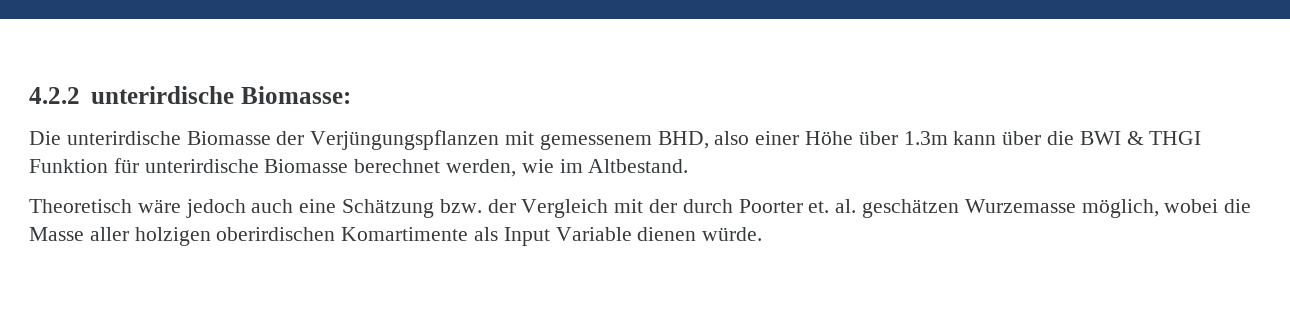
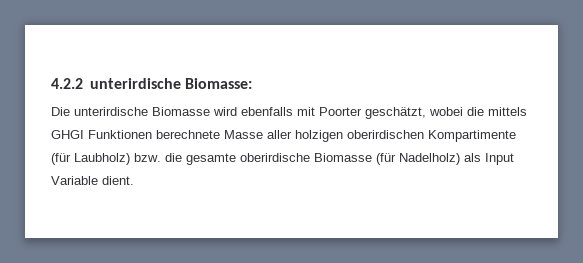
- Die unterirdische Biomasse der Verjüngungspflanzen mit gemessenem BHD, also einer Höhe über 1.3m kann über die BWI & THGI Funktion für unterirdische Biomasse berechnet werden, wie im Altbestand.
- Theoretisch wäre jedoch auch eine Schätzung bzw. der Vergleich mit der durch Poorter et. al. geschätzen Wurzemasse möglich, wobei die Masse aller holzigen oberirdischen Komartimente als Input Variable dienen würde.
+ Die unterirdische Biomasse wird ebenfalls mit Poorter geschätzt, wobei die mittels GHGI Funktionen berechnete Masse aller holzigen oberirdischen Kompartimente (für Laubholz) bzw. die gesamte oberirdische Biomasse (für Nadelholz) als Input Variable dient.

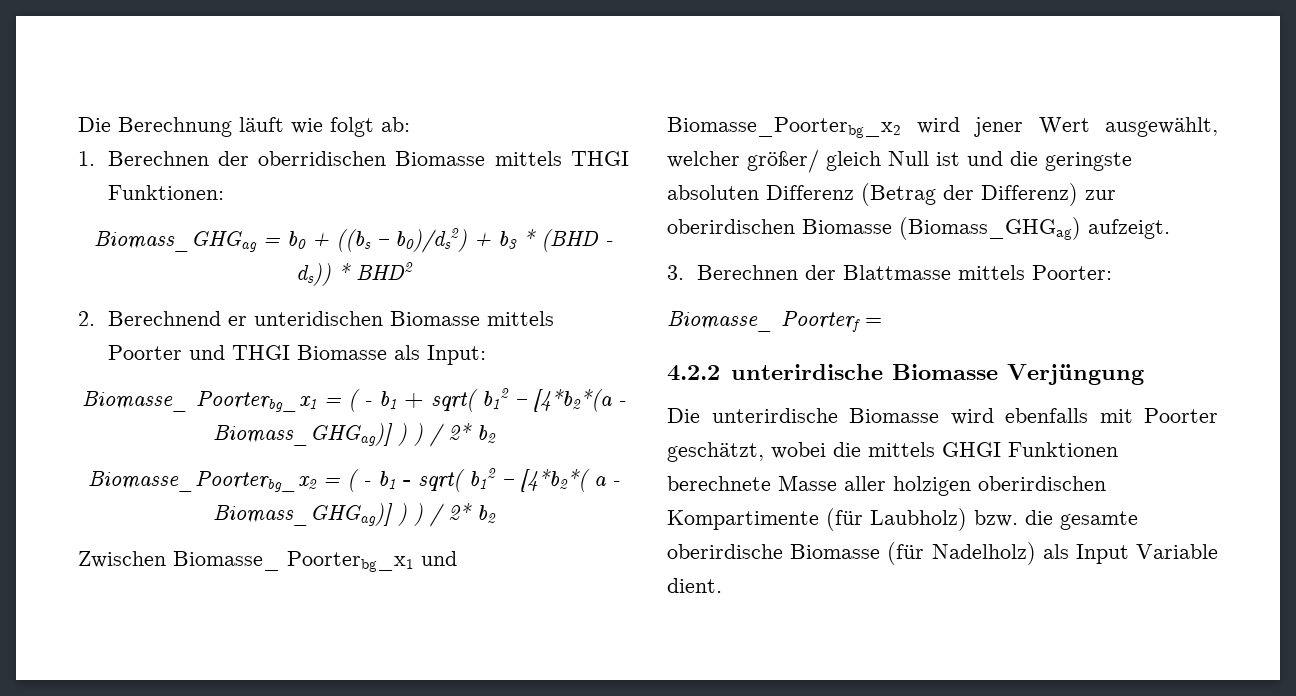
- 4.2.2 unterirdische Biomasse:
+ Die Berechnung läuft wie folgt ab:
+ 1. Berechnen der oberridischen Biomasse mittels THGI Funktionen:
+ Biomass_GHGag = b0 + ((bs – b0)/ds2) + b3 * (BHD - ds)) * BHD2
+ 2. Berechnend er unteridischen Biomasse mittels Poorter und THGI Biomasse als Input:
+ Biomasse_ Poorterbg_x1 = ( - b1 + sqrt( b12 – [4*b2*(a - Biomass_GHGag)] ) ) / 2* b2
+ Biomasse_Poorterbg_x2 = ( - b1 - sqrt( b12 – [4*b2*( a - Biomass_GHGag)] ) ) / 2* b2
+ Zwischen Biomasse_ Poorterbg_x1 und Biomasse_Poorterbg_x2 wird jener Wert ausgewählt, welcher größer/ gleich Null ist und die geringste absoluten Differenz (Betrag der Differenz) zur oberirdischen Biomasse (Biomass_GHGag) aufzeigt.
+ 3. Berechnen der Blattmasse mittels Poorter:
+ Biomasse_ Poorterf =
+ 4.2.2 unterirdische Biomasse Verjüngung

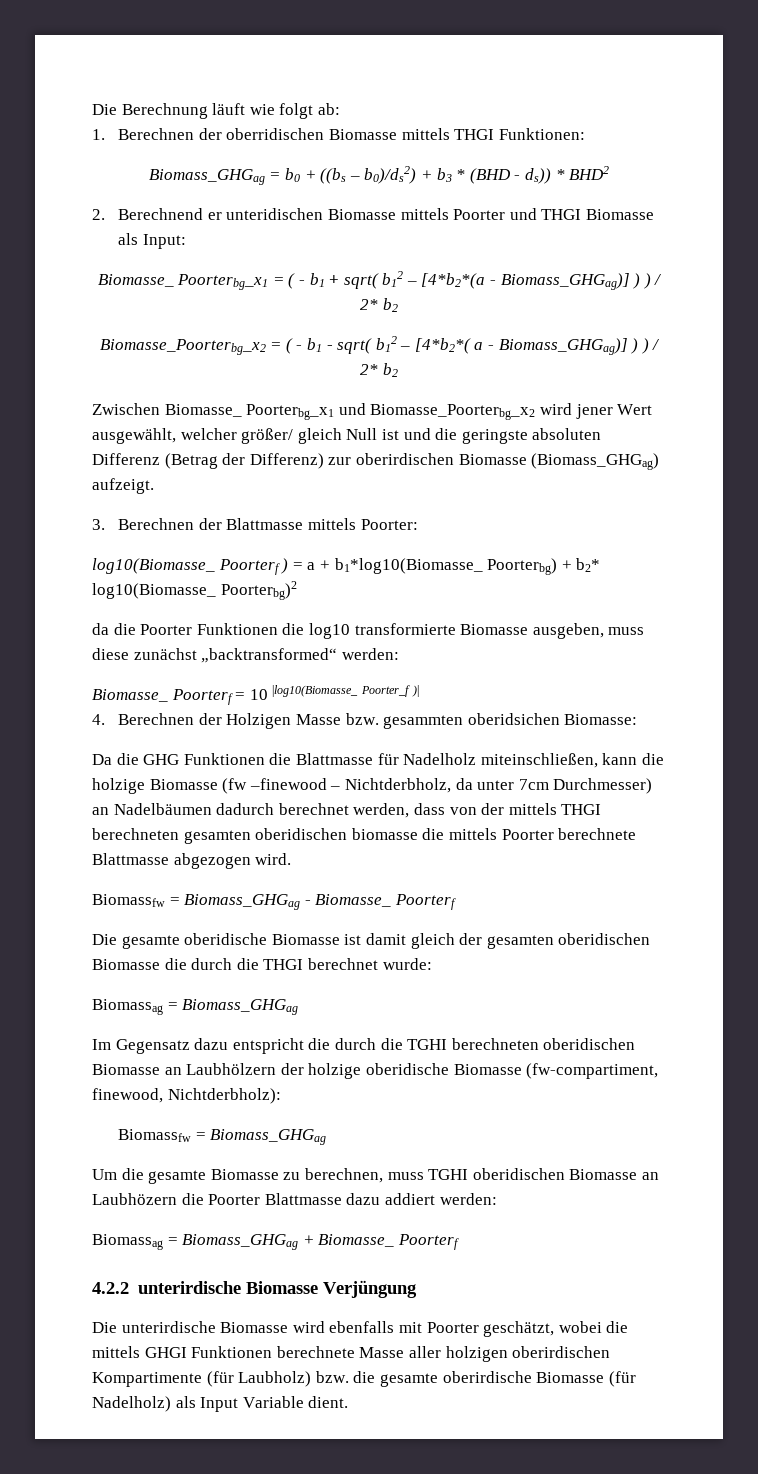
- Biomasse_ Poorterf =
+ log10(Biomasse_ Poorterf ) = a + b1*log10(Biomasse_ Poorterbg) + b2* log10(Biomasse_ Poorterbg)2
+ da die Poorter Funktionen die log10 transformierte Biomasse ausgeben, muss diese zunächst „backtransformed“ werden:
+ Biomasse_ Poorterf = 10 |log10(Biomasse_ Poorter_f )|
+ 4. Berechnen der Holzigen Masse bzw. gesammten oberidsichen Biomasse:
+ Da die GHG Funktionen die Blattmasse für Nadelholz miteinschließen, kann die holzige Biomasse (fw –finewood – Nichtderbholz, da unter 7cm Durchmesser) an Nadelbäumen dadurch berechnet werden, dass von der mittels THGI berechneten gesamten oberidischen biomasse die mittels Poorter berechnete Blattmasse abgezogen wird.
+ Biomassfw = Biomass_GHGag - Biomasse_ Poorterf
+ Die gesamte oberidische Biomasse ist damit gleich der gesamten oberidischen Biomasse die durch die THGI berechnet wurde:
+ Biomassag = Biomass_GHGag
+ Im Gegensatz dazu entspricht die durch die TGHI berechneten oberidischen Biomasse an Laubhölzern der holzige oberidische Biomasse (fw-compartiment, finewood, Nichtderbholz):
+ Biomassfw = Biomass_GHGag
+ Um die gesamte Biomasse zu berechnen, muss TGHI oberidischen Biomasse an Laubhözern die Poorter Blattmasse dazu addiert werden:
+ Biomassag = Biomass_GHGag + Biomasse_ Poorterf

